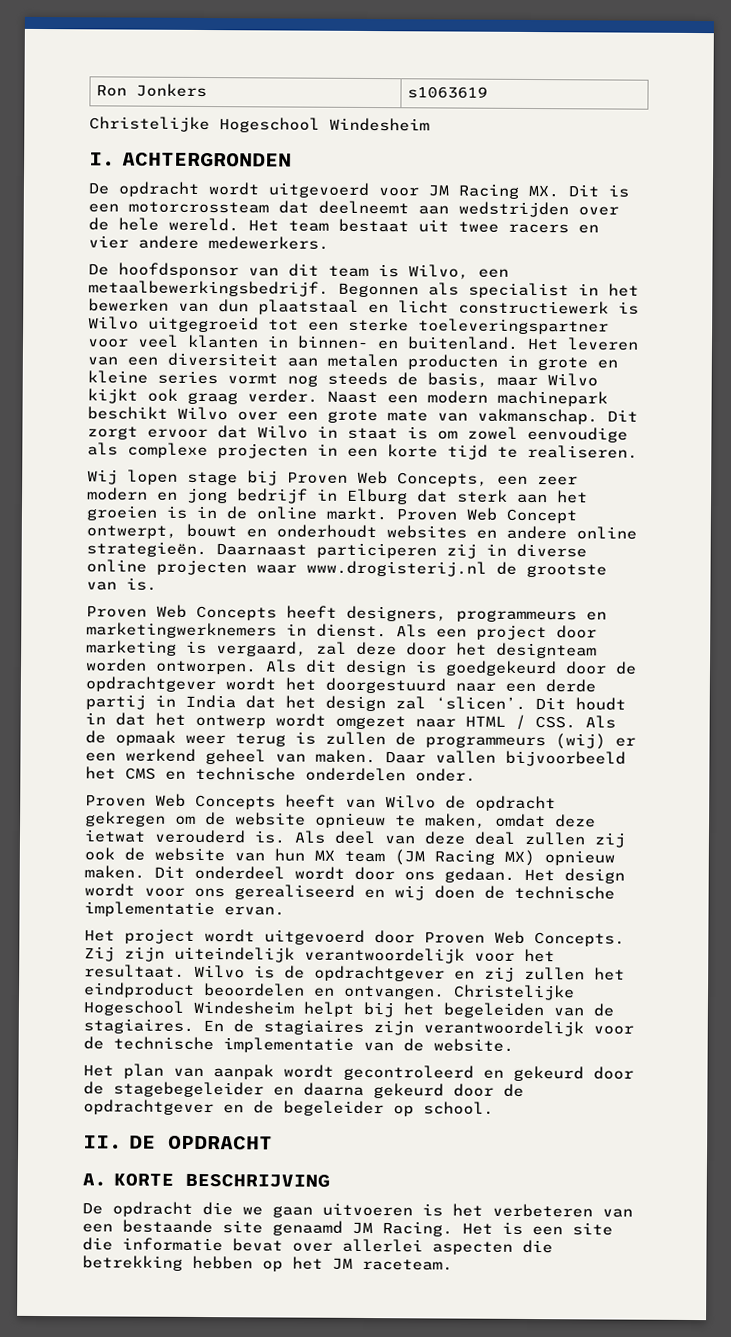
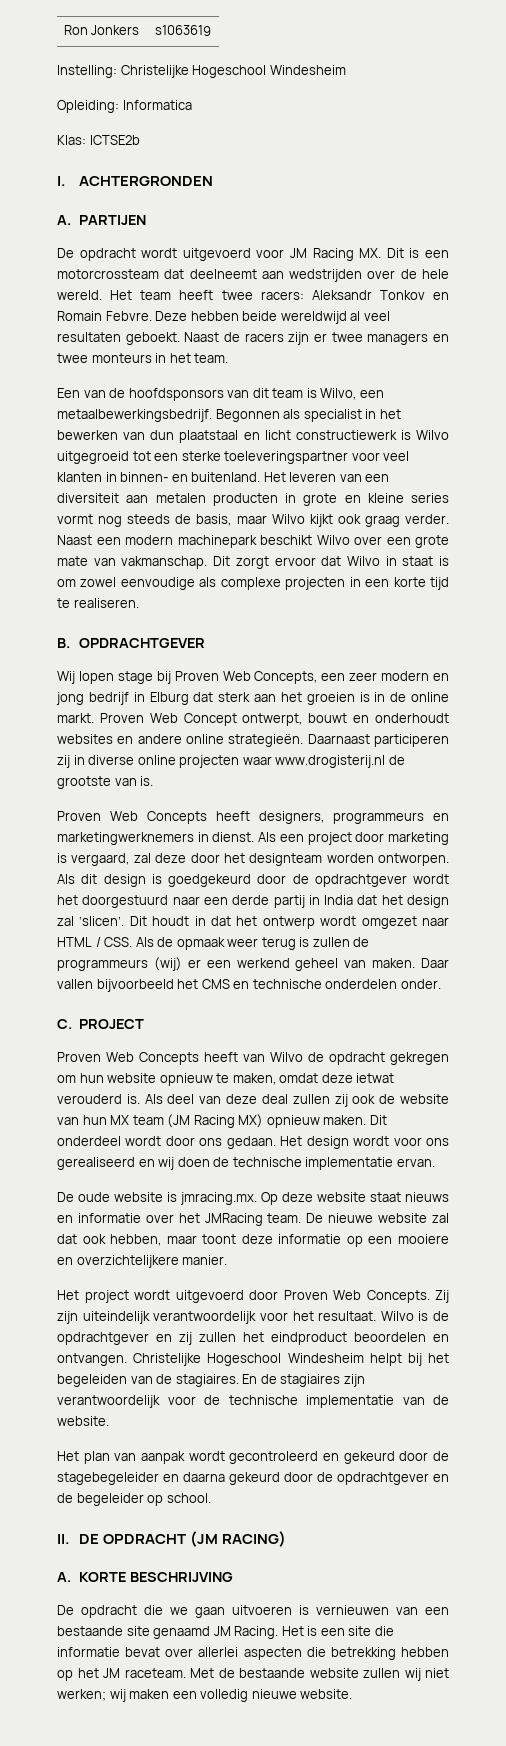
  Ron Jonkers | s1063619
- Christelijke Hogeschool Windesheim
+ Instelling: Christelijke Hogeschool Windesheim
+ Opleiding: Informatica
+ Klas: ICTSE2b
+ A. PARTIJEN
- Het team bestaat uit twee racers en vier andere medewerkers.
- De hoofdsponsor van dit team is Wilvo, een metaalbewerkingsbedrijf.
+ Het team heeft twee racers: Aleksandr Tonkov en Romain Febvre. Deze hebben beide wereldwijd al veel resultaten geboekt. Naast de racers zijn er twee managers en twee monteurs in het team.
+ Een van de hoofdsponsors van dit team is Wilvo, een metaalbewerkingsbedrijf.
+ B. OPDRACHTGEVER
+ C. PROJECT
- Proven Web Concepts heeft van Wilvo de opdracht gekregen om de website opnieuw te maken, omdat deze ietwat verouderd is.
+ Proven Web Concepts heeft van Wilvo de opdracht gekregen om hun website opnieuw te maken, omdat deze ietwat verouderd is.
+ De oude website is jmracing.mx. Op deze website staat nieuws en informatie over het JMRacing team. De nieuwe website zal dat ook hebben, maar toont deze informatie op een mooiere en overzichtelijkere manier.
- II. DE OPDRACHT
+ II. DE OPDRACHT (JM RACING)
- De opdracht die we gaan uitvoeren is het verbeteren van een bestaande site genaamd JM Racing.
+ De opdracht die we gaan uitvoeren is vernieuwen van een bestaande site genaamd JM Racing.
+ Met de bestaande website zullen wij niet werken; wij maken een volledig nieuwe website.

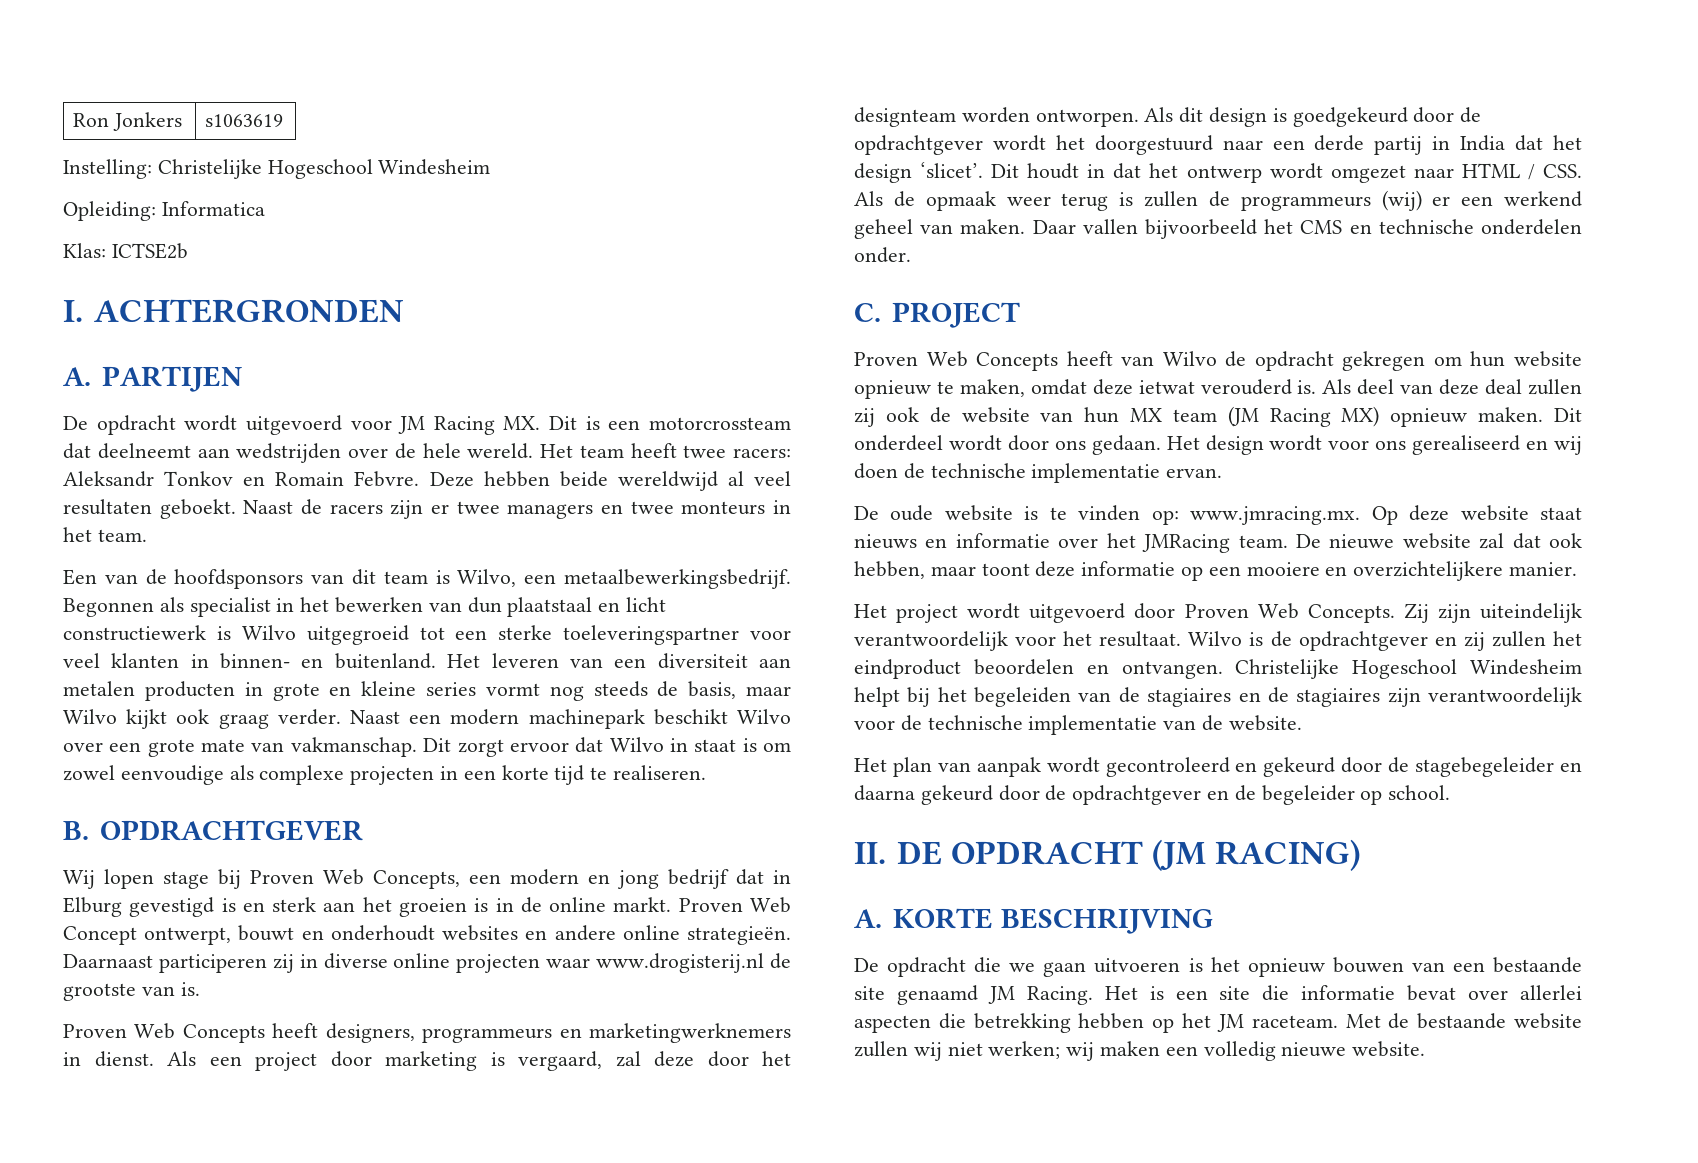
- Wij lopen stage bij Proven Web Concepts, een zeer modern en jong bedrijf in Elburg dat sterk aan het groeien is in de online markt.
+ Wij lopen stage bij Proven Web Concepts, een modern en jong bedrijf dat in Elburg gevestigd is en sterk aan het groeien is in de online markt.
- Als dit design is goedgekeurd door de opdrachtgever wordt het doorgestuurd naar een derde partij in India dat het design zal ‘slicen’.
+ Als dit design is goedgekeurd door de opdrachtgever wordt het doorgestuurd naar een derde partij in India dat het design ‘slicet’.
- De oude website is jmracing.mx. Op deze website staat nieuws en informatie over het JMRacing team.
+ De oude website is te vinden op: www.jmracing.mx. Op deze website staat nieuws en informatie over het JMRacing team.
- Christelijke Hogeschool Windesheim helpt bij het begeleiden van de stagiaires. En de stagiaires zijn verantwoordelijk voor de technische implementatie van de website.
+ Christelijke Hogeschool Windesheim helpt bij het begeleiden van de stagiaires en de stagiaires zijn verantwoordelijk voor de technische implementatie van de website.
- De opdracht die we gaan uitvoeren is vernieuwen van een bestaande site genaamd JM Racing.
+ De opdracht die we gaan uitvoeren is het opnieuw bouwen van een bestaande site genaamd JM Racing.

